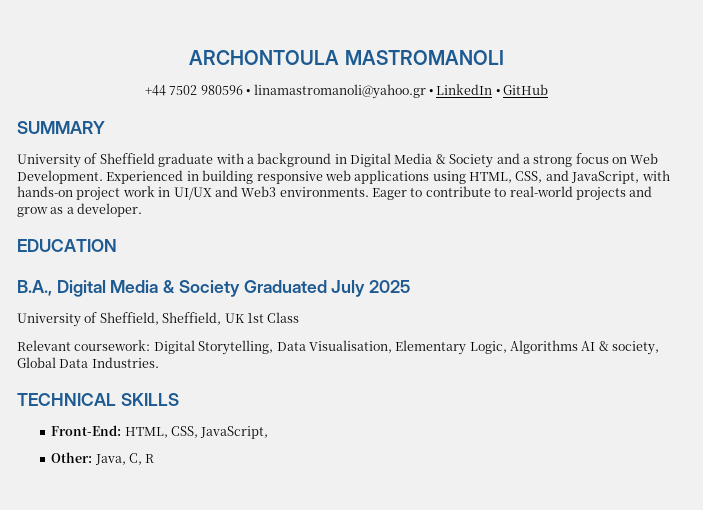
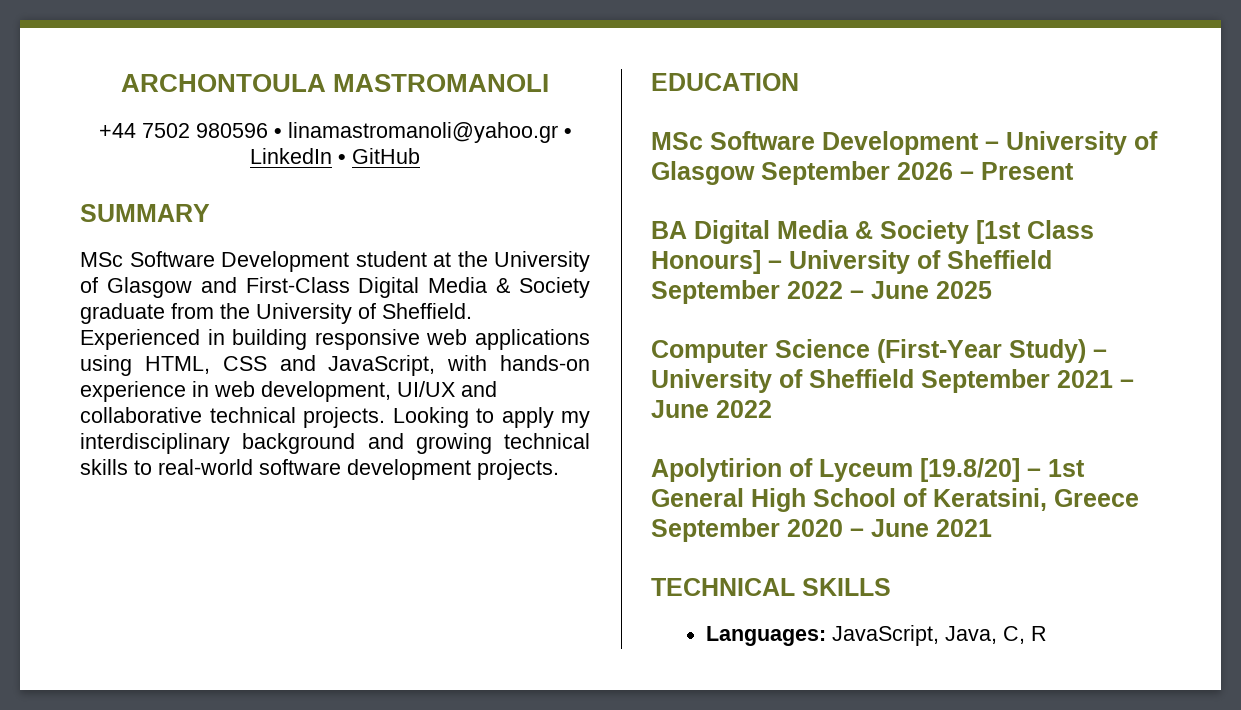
- University of Sheffield graduate with a background in Digital Media & Society and a strong focus on Web Development.
+ MSc Software Development student at the University of Glasgow and First-Class Digital Media & Society graduate from the University of Sheffield.
- Experienced in building responsive web applications using HTML, CSS, and JavaScript, with hands-on project work in UI/UX and Web3 environments. Eager to contribute to real-world projects and grow as a developer.
+ Experienced in building responsive web applications using HTML, CSS and JavaScript, with hands-on experience in web development, UI/UX and collaborative technical projects. Looking to apply my interdisciplinary background and growing technical skills to real-world software development projects.
  EDUCATION
- B.A., Digital Media & Society Graduated July 2025
- University of Sheffield, Sheffield, UK 1st Class
- Relevant coursework: Digital Storytelling, Data Visualisation, Elementary Logic, Algorithms AI & society, Global Data Industries.
+ MSc Software Development – University of Glasgow September 2026 – Present
+ BA Digital Media & Society [1st Class Honours] – University of Sheffield September 2022 – June 2025
+ Computer Science (First-Year Study) – University of Sheffield September 2021 – June 2022
+ Apolytirion of Lyceum [19.8/20] – 1st General High School of Keratsini, Greece September 2020 – June 2021
- Front-End: HTML, CSS, JavaScript,
- Other: Java, C, R
+ Languages: JavaScript, Java, C, R

